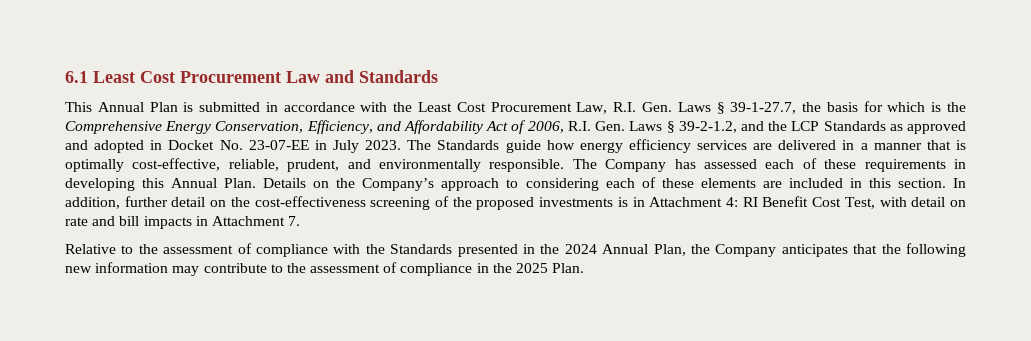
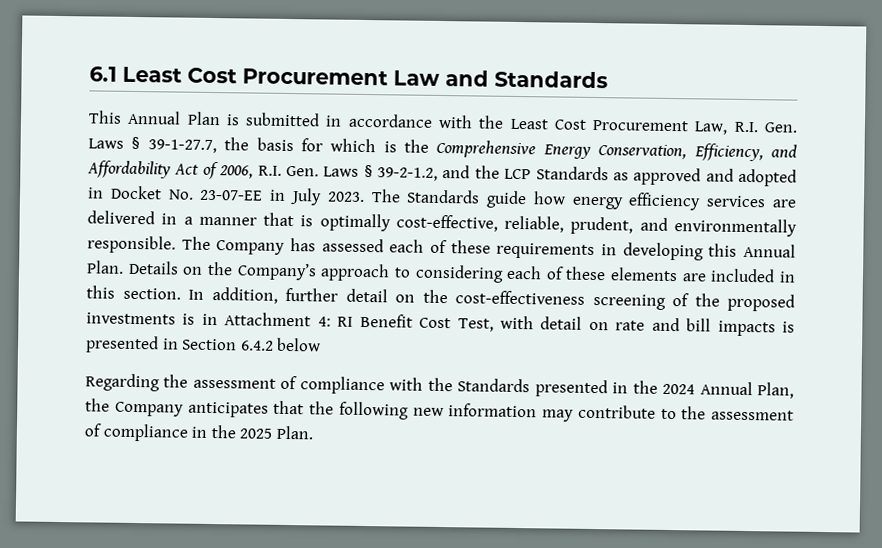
- In addition, further detail on the cost-effectiveness screening of the proposed investments is in Attachment 4: RI Benefit Cost Test, with detail on rate and bill impacts in Attachment 7.
- Relative to the assessment of compliance with the Standards presented in the 2024 Annual Plan, the Company anticipates that the following new information may contribute to the assessment of compliance in the 2025 Plan.
+ In addition, further detail on the cost-effectiveness screening of the proposed investments is in Attachment 4: RI Benefit Cost Test, with detail on rate and bill impacts is presented in Section 6.4.2 below
+ Regarding the assessment of compliance with the Standards presented in the 2024 Annual Plan, the Company anticipates that the following new information may contribute to the assessment of compliance in the 2025 Plan.

